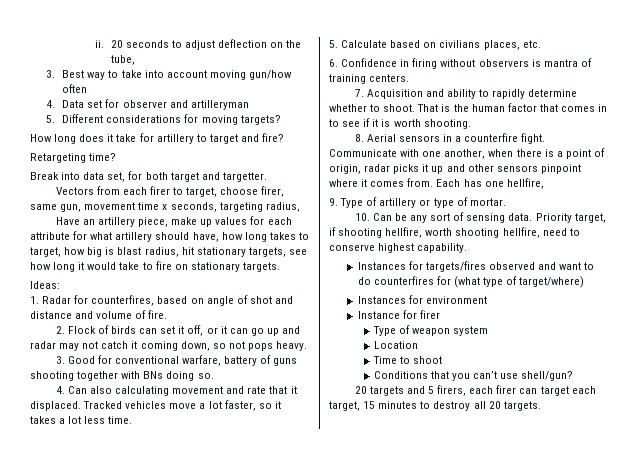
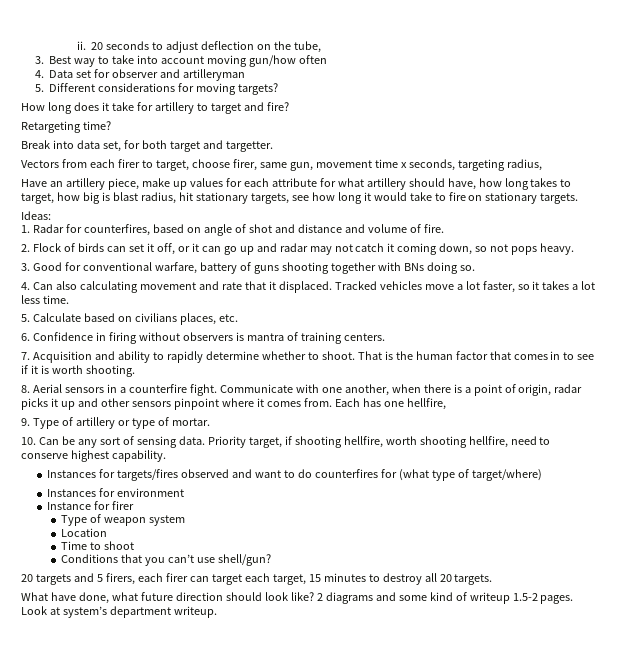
+ What have done, what future direction should look like? 2 diagrams and some kind of writeup 1.5-2 pages. Look at system’s department writeup.

